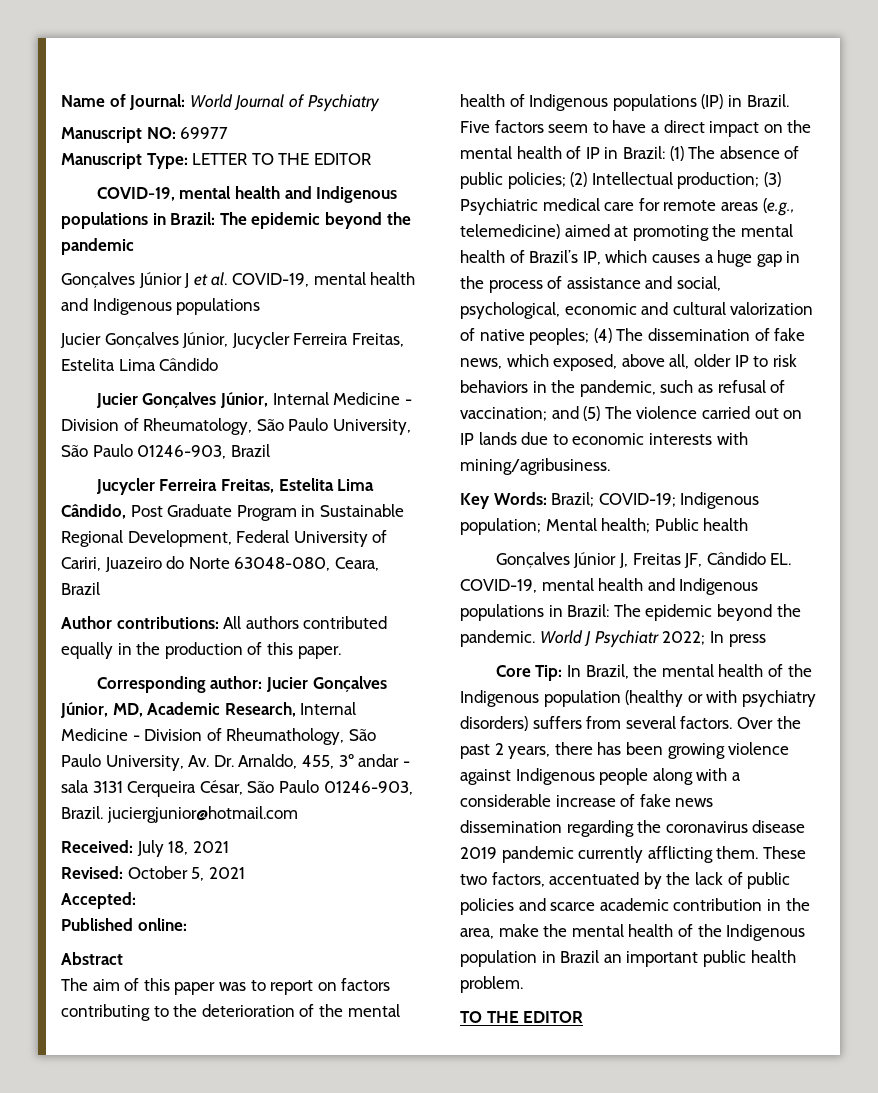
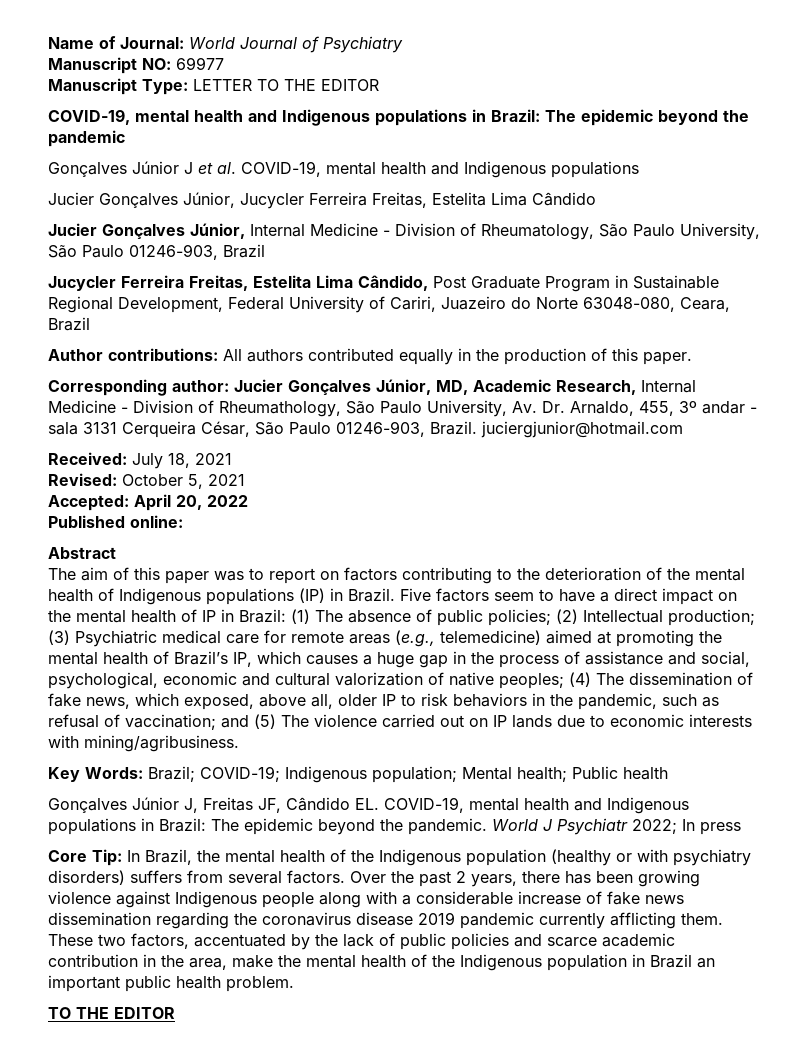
- Accepted:
+ Accepted: April 20, 2022

